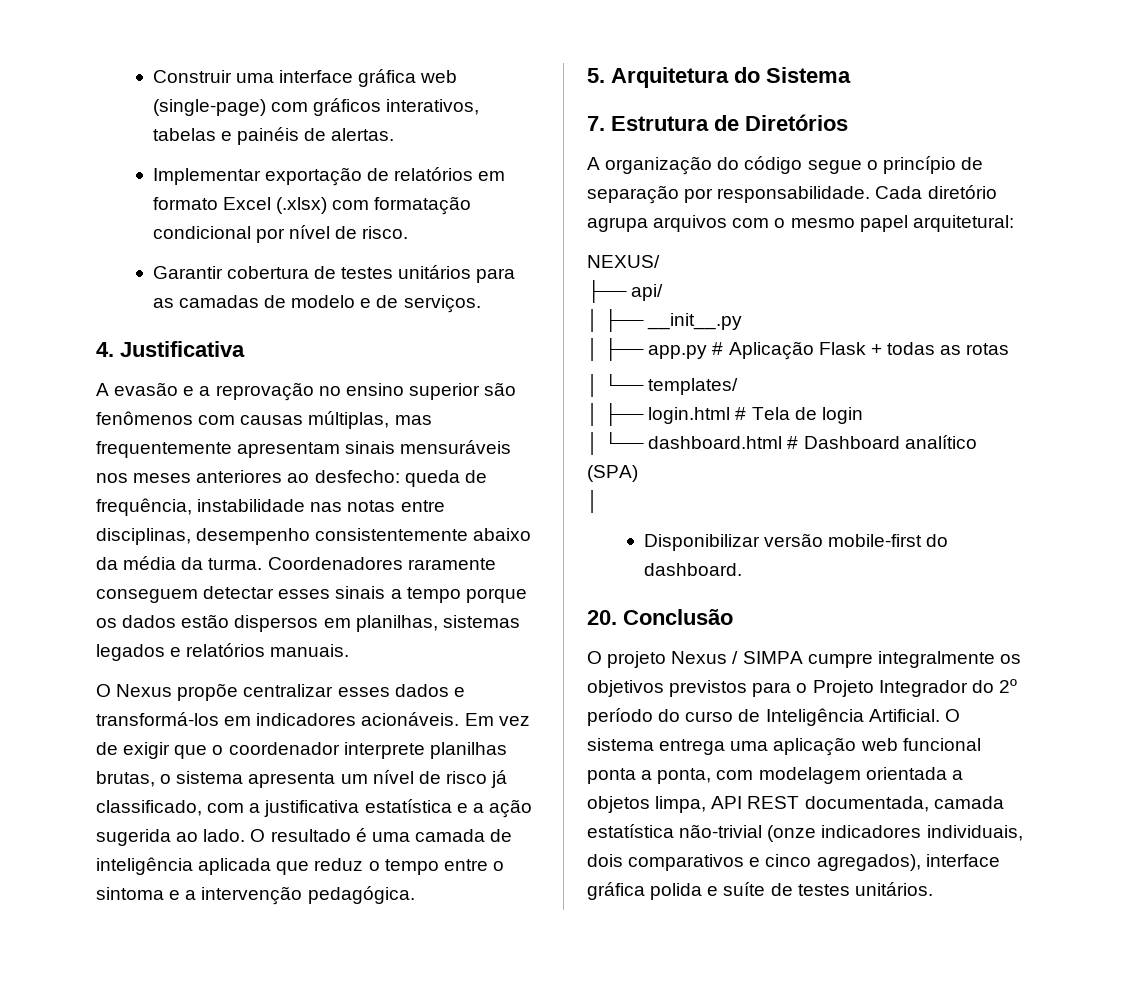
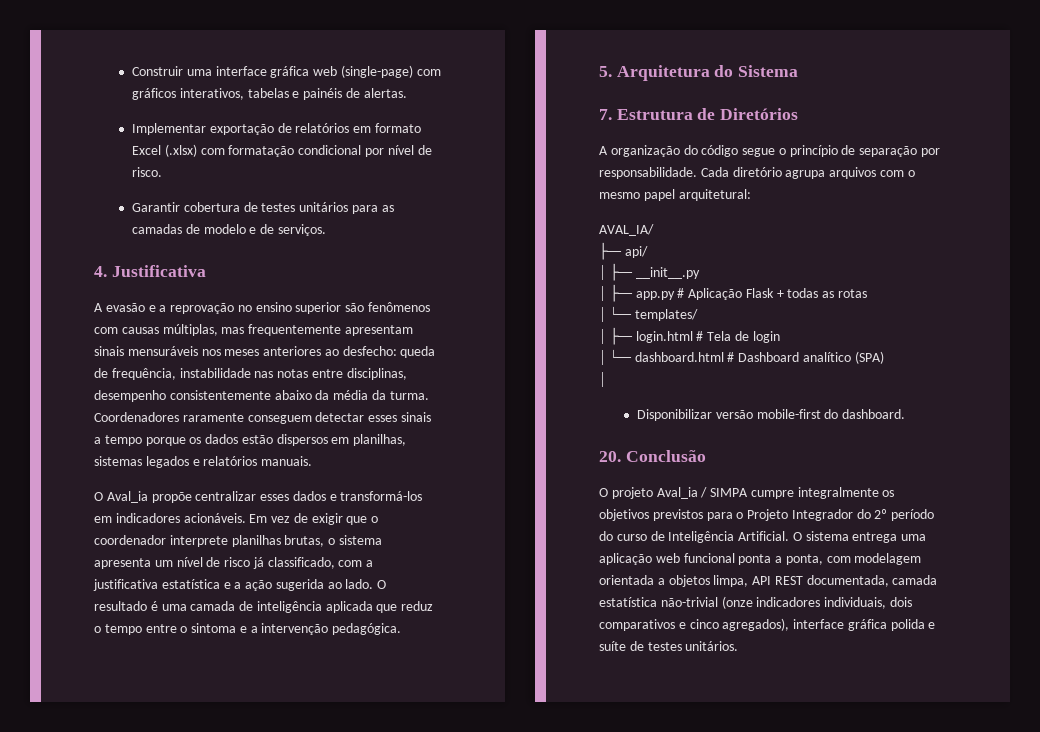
- O Nexus propõe centralizar esses dados e transformá-los em indicadores acionáveis.
+ O Aval_ia propõe centralizar esses dados e transformá-los em indicadores acionáveis.
- NEXUS/
+ AVAL_IA/
- O projeto Nexus / SIMPA cumpre integralmente os objetivos previstos para o Projeto Integrador do 2º período do curso de Inteligência Artificial.
+ O projeto Aval_ia / SIMPA cumpre integralmente os objetivos previstos para o Projeto Integrador do 2º período do curso de Inteligência Artificial.

